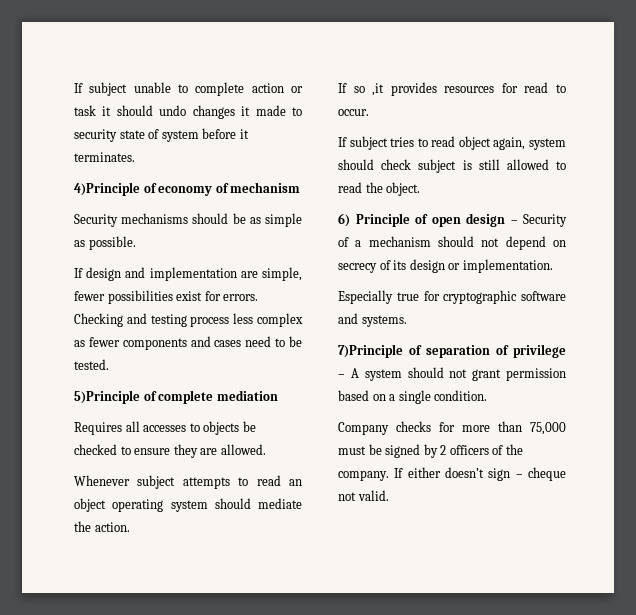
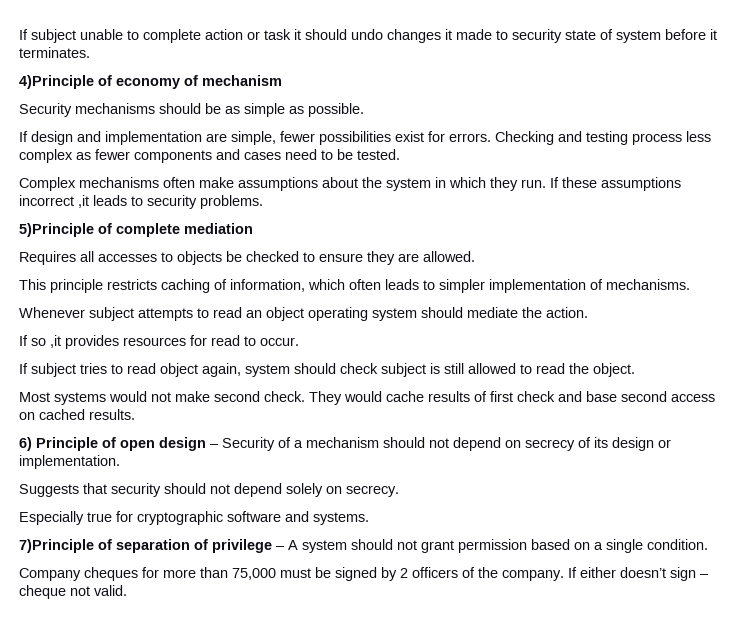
+ Complex mechanisms often make assumptions about the system in which they run. If these assumptions incorrect ,it leads to security problems.
+ This principle restricts caching of information, which often leads to simpler implementation of mechanisms.
+ Most systems would not make second check. They would cache results of first check and base second access on cached results.
+ Suggests that security should not depend solely on secrecy.
- Company checks for more than 75,000 must be signed by 2 officers of the company.
+ Company cheques for more than 75,000 must be signed by 2 officers of the company.

